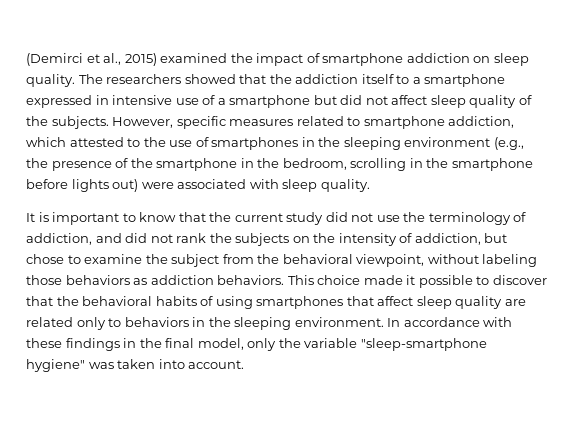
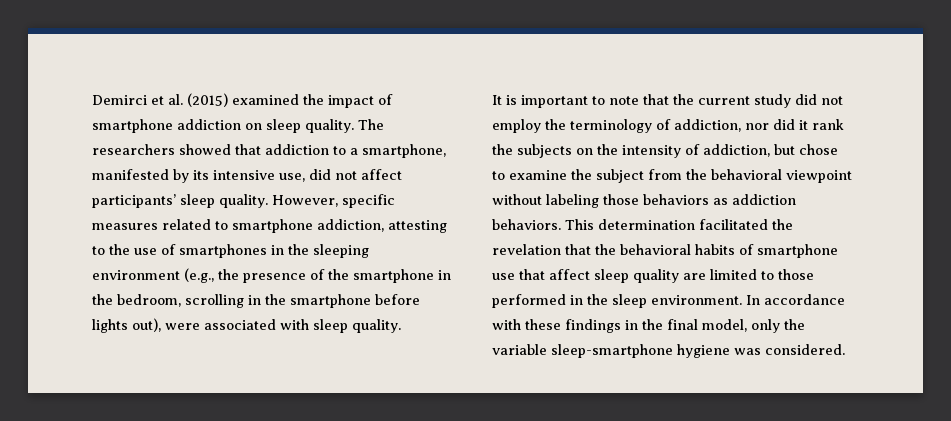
- (Demirci et al., 2015) examined the impact of smartphone addiction on sleep quality.
+ Demirci et al. (2015) examined the impact of smartphone addiction on sleep quality.
- The researchers showed that the addiction itself to a smartphone expressed in intensive use of a smartphone but did not affect sleep quality of the subjects.
+ The researchers showed that addiction to a smartphone, manifested by its intensive use, did not affect participants’ sleep quality.
- However, specific measures related to smartphone addiction, which attested to the use of smartphones in the sleeping environment (e.g., the presence of the smartphone in the bedroom, scrolling in the smartphone before lights out) were associated with sleep quality.
+ However, specific measures related to smartphone addiction, attesting to the use of smartphones in the sleeping environment (e.g., the presence of the smartphone in the bedroom, scrolling in the smartphone before lights out), were associated with sleep quality.
- It is important to know that the current study did not use the terminology of addiction, and did not rank the subjects on the intensity of addiction, but chose to examine the subject from the behavioral viewpoint, without labeling those behaviors as addiction behaviors.
+ It is important to note that the current study did not employ the terminology of addiction, nor did it rank the subjects on the intensity of addiction, but chose to examine the subject from the behavioral viewpoint without labeling those behaviors as addiction behaviors.
- This choice made it possible to discover that the behavioral habits of using smartphones that affect sleep quality are related only to behaviors in the sleeping environment.
+ This determination facilitated the revelation that the behavioral habits of smartphone use that affect sleep quality are limited to those performed in the sleep environment.
- In accordance with these findings in the final model, only the variable "sleep-smartphone hygiene" was taken into account.
+ In accordance with these findings in the final model, only the variable sleep-smartphone hygiene was considered.

